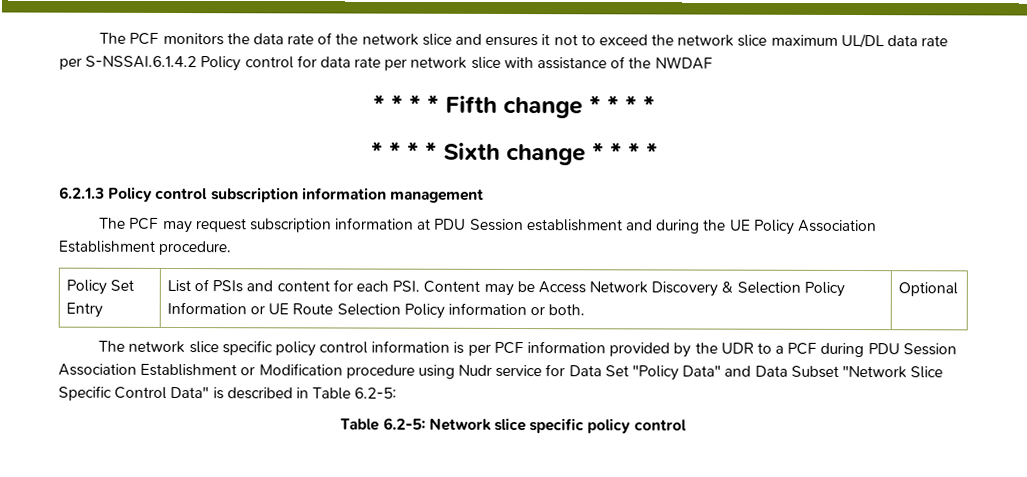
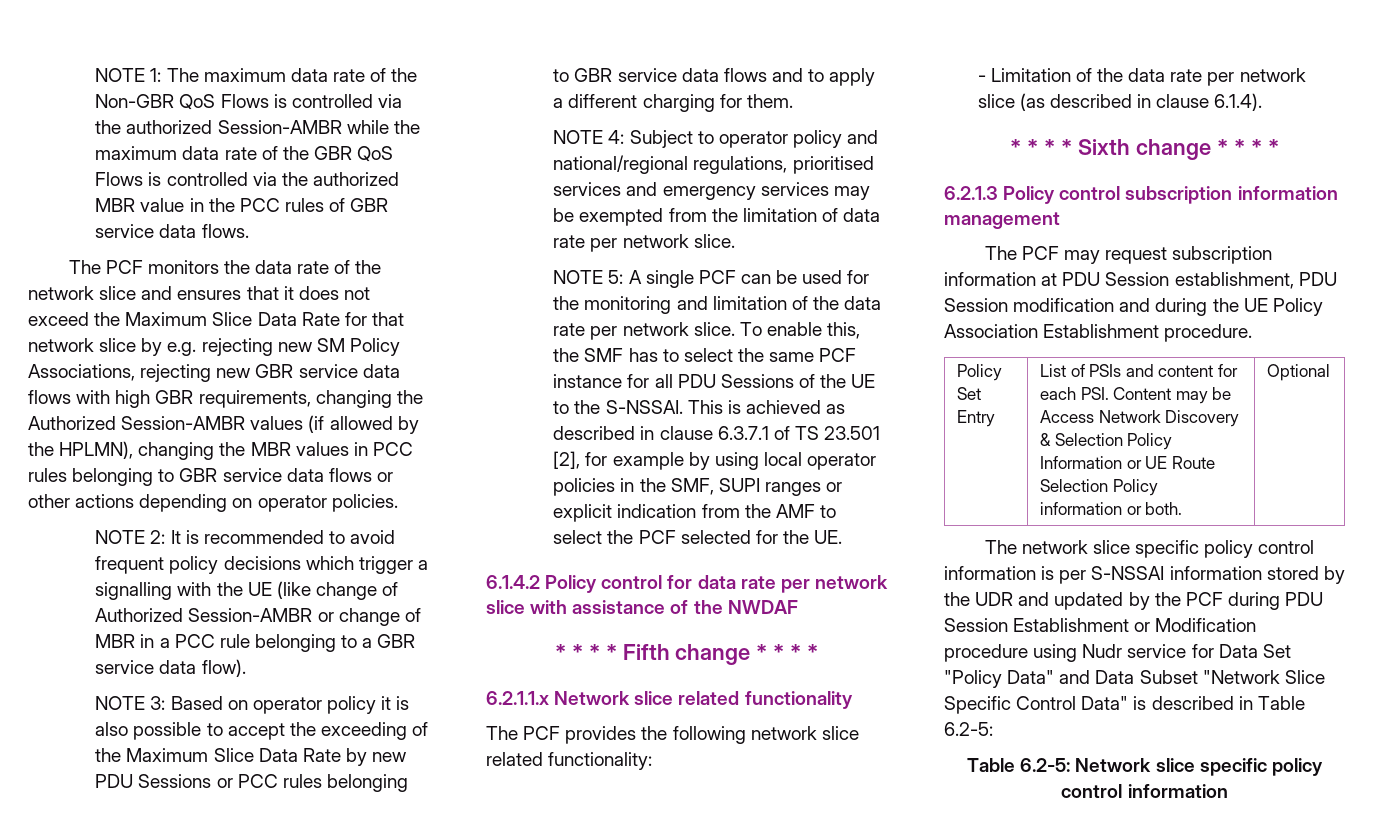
+ NOTE 1: The maximum data rate of the Non-GBR QoS Flows is controlled via the authorized Session-AMBR while the maximum data rate of the GBR QoS Flows is controlled via the authorized MBR value in the PCC rules of GBR service data flows.
- The PCF monitors the data rate of the network slice and ensures it not to exceed the network slice maximum UL/DL data rate per S-NSSAI.6.1.4.2 Policy control for data rate per network slice with assistance of the NWDAF
+ The PCF monitors the data rate of the network slice and ensures that it does not exceed the Maximum Slice Data Rate for that network slice by e.g. rejecting new SM Policy Associations, rejecting new GBR service data flows with high GBR requirements, changing the Authorized Session-AMBR values (if allowed by the HPLMN), changing the MBR values in PCC rules belonging to GBR service data flows or other actions depending on operator policies.
+ NOTE 2: It is recommended to avoid frequent policy decisions which trigger a signalling with the UE (like change of Authorized Session-AMBR or change of MBR in a PCC rule belonging to a GBR service data flow).
+ NOTE 3: Based on operator policy it is also possible to accept the exceeding of the Maximum Slice Data Rate by new PDU Sessions or PCC rules belonging to GBR service data flows and to apply a different charging for them.
+ NOTE 4: Subject to operator policy and national/regional regulations, prioritised services and emergency services may be exempted from the limitation of data rate per network slice.
+ NOTE 5: A single PCF can be used for the monitoring and limitation of the data rate per network slice. To enable this, the SMF has to select the same PCF instance for all PDU Sessions of the UE to the S-NSSAI. This is achieved as described in clause 6.3.7.1 of TS 23.501 [2], for example by using local operator policies in the SMF, SUPI ranges or explicit indication from the AMF to select the PCF selected for the UE.
+ 6.1.4.2 Policy control for data rate per network slice with assistance of the NWDAF
+ 6.2.1.1.x Network slice related functionality
+ The PCF provides the following network slice related functionality:
+ - Limitation of the data rate per network slice (as described in clause 6.1.4).
- The PCF may request subscription information at PDU Session establishment and during the UE Policy Association Establishment procedure.
+ The PCF may request subscription information at PDU Session establishment, PDU Session modification and during the UE Policy Association Establishment procedure.
- The network slice specific policy control information is per PCF information provided by the UDR to a PCF during PDU Session Association Establishment or Modification procedure using Nudr service for Data Set "Policy Data" and Data Subset "Network Slice Specific Control Data" is described in Table 6.2-5:
+ The network slice specific policy control information is per S-NSSAI information stored by the UDR and updated by the PCF during PDU Session Establishment or Modification procedure using Nudr service for Data Set "Policy Data" and Data Subset "Network Slice Specific Control Data" is described in Table 6.2-5:
- Table 6.2-5: Network slice specific policy control
+ Table 6.2-5: Network slice specific policy control information

